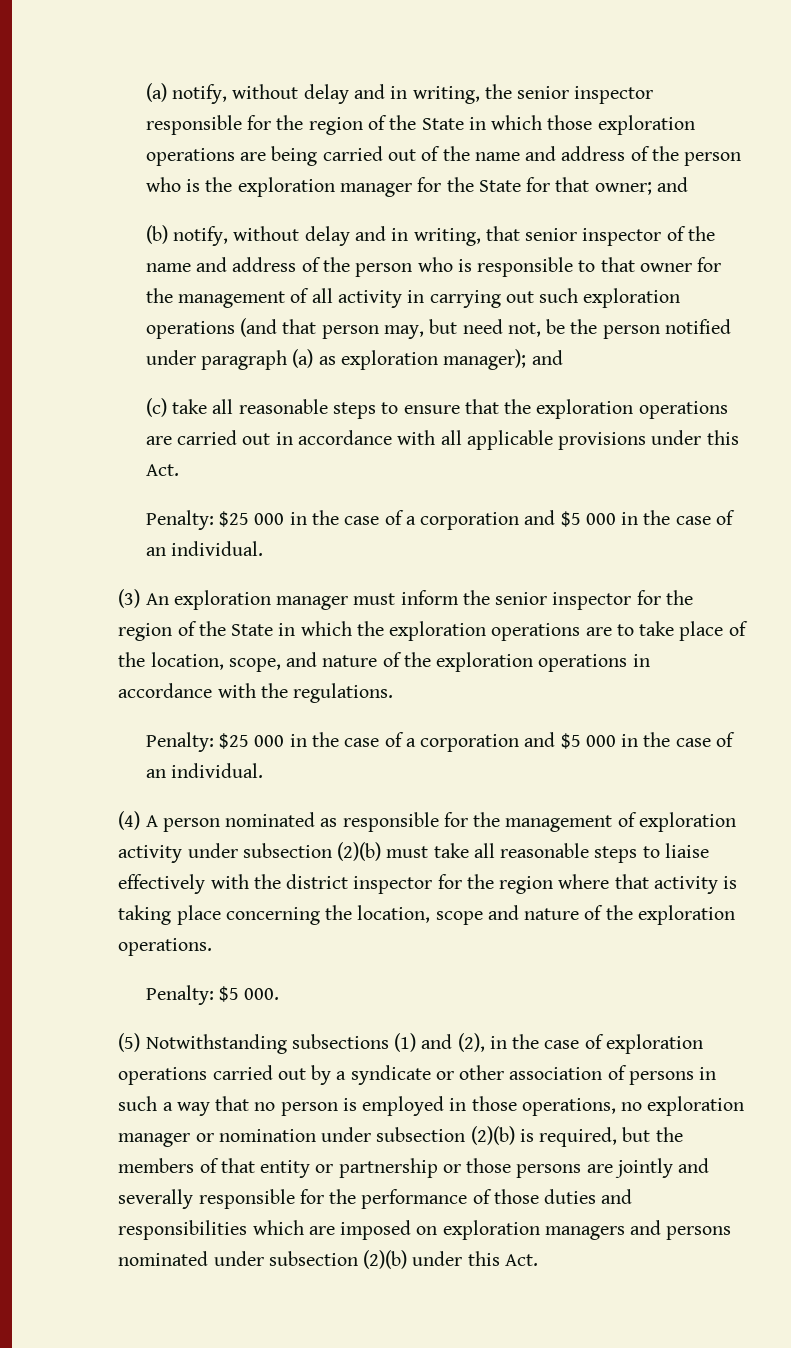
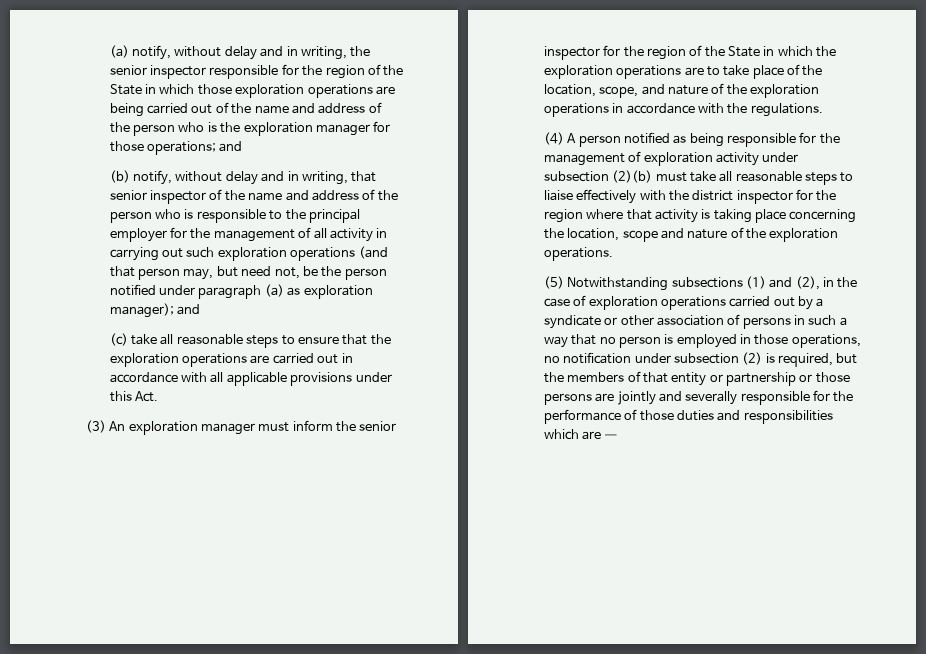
- (a) notify, without delay and in writing, the senior inspector responsible for the region of the State in which those exploration operations are being carried out of the name and address of the person who is the exploration manager for the State for that owner; and
+ (a) notify, without delay and in writing, the senior inspector responsible for the region of the State in which those exploration operations are being carried out of the name and address of the person who is the exploration manager for those operations; and
- (b) notify, without delay and in writing, that senior inspector of the name and address of the person who is responsible to that owner for the management of all activity in carrying out such exploration operations (and that person may, but need not, be the person notified under paragraph (a) as exploration manager); and
+ (b) notify, without delay and in writing, that senior inspector of the name and address of the person who is responsible to the principal employer for the management of all activity in carrying out such exploration operations (and that person may, but need not, be the person notified under paragraph (a) as exploration manager); and
  (c) take all reasonable steps to ensure that the exploration operations are carried out in accordance with all applicable provisions under this Act.
- Penalty: $25 000 in the case of a corporation and $5 000 in the case of an individual.
  (3) An exploration manager must inform the senior inspector for the region of the State in which the exploration operations are to take place of the location, scope, and nature of the exploration operations in accordance with the regulations.
- Penalty: $25 000 in the case of a corporation and $5 000 in the case of an individual.
- (4) A person nominated as responsible for the management of exploration activity under subsection (2)(b) must take all reasonable steps to liaise effectively with the district inspector for the region where that activity is taking place concerning the location, scope and nature of the exploration operations.
+ (4) A person notified as being responsible for the management of exploration activity under subsection (2)(b) must take all reasonable steps to liaise effectively with the district inspector for the region where that activity is taking place concerning the location, scope and nature of the exploration operations.
- Penalty: $5 000.
- (5) Notwithstanding subsections (1) and (2), in the case of exploration operations carried out by a syndicate or other association of persons in such a way that no person is employed in those operations, no exploration manager or nomination under subsection (2)(b) is required, but the members of that entity or partnership or those persons are jointly and severally responsible for the performance of those duties and responsibilities which are imposed on exploration managers and persons nominated under subsection (2)(b) under this Act.
+ (5) Notwithstanding subsections (1) and (2), in the case of exploration operations carried out by a syndicate or other association of persons in such a way that no person is employed in those operations, no notification under subsection (2) is required, but the members of that entity or partnership or those persons are jointly and severally responsible for the performance of those duties and responsibilities which are —

